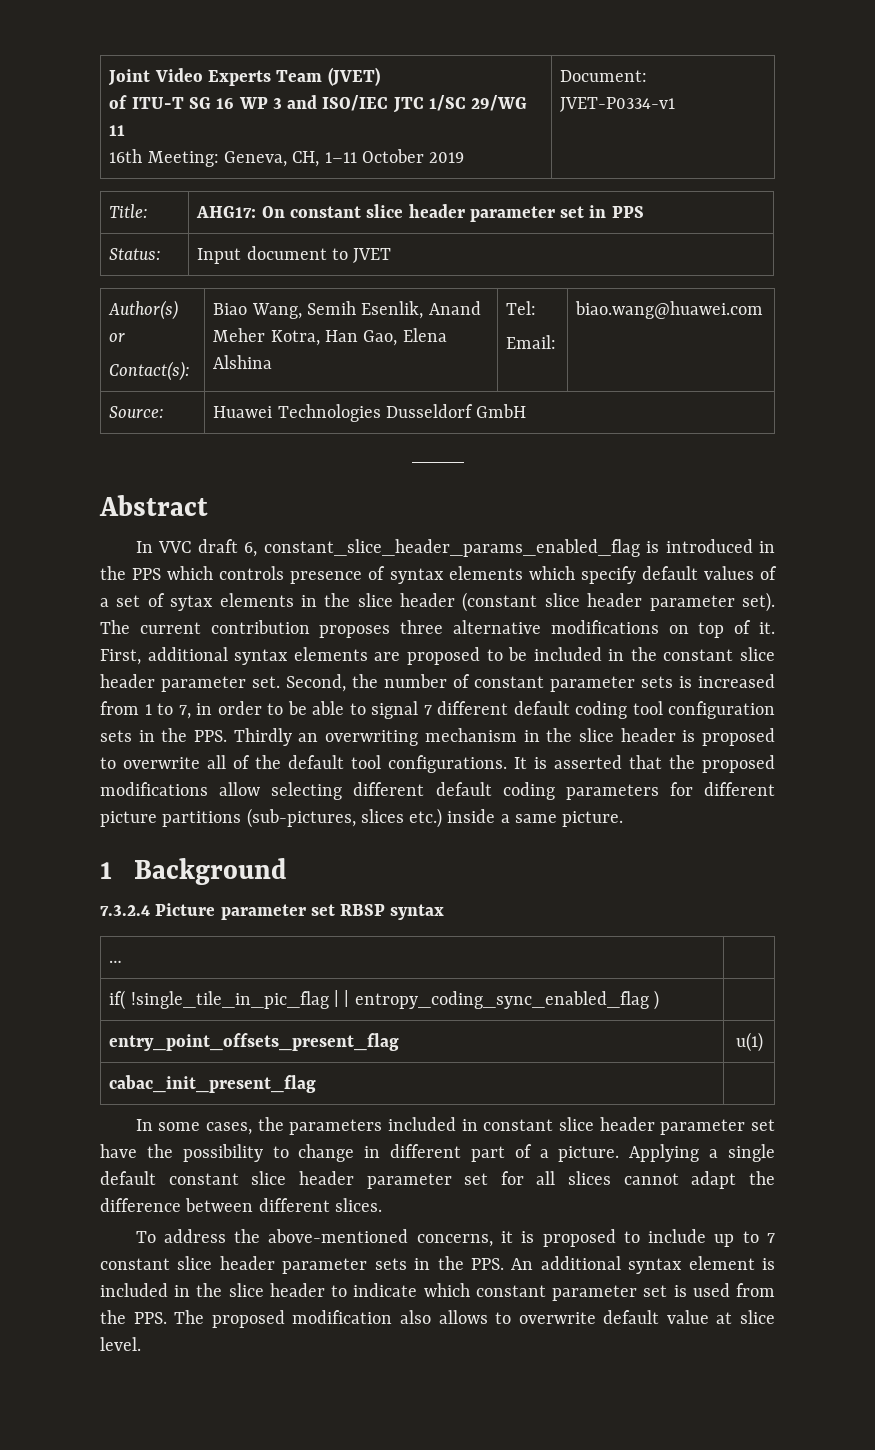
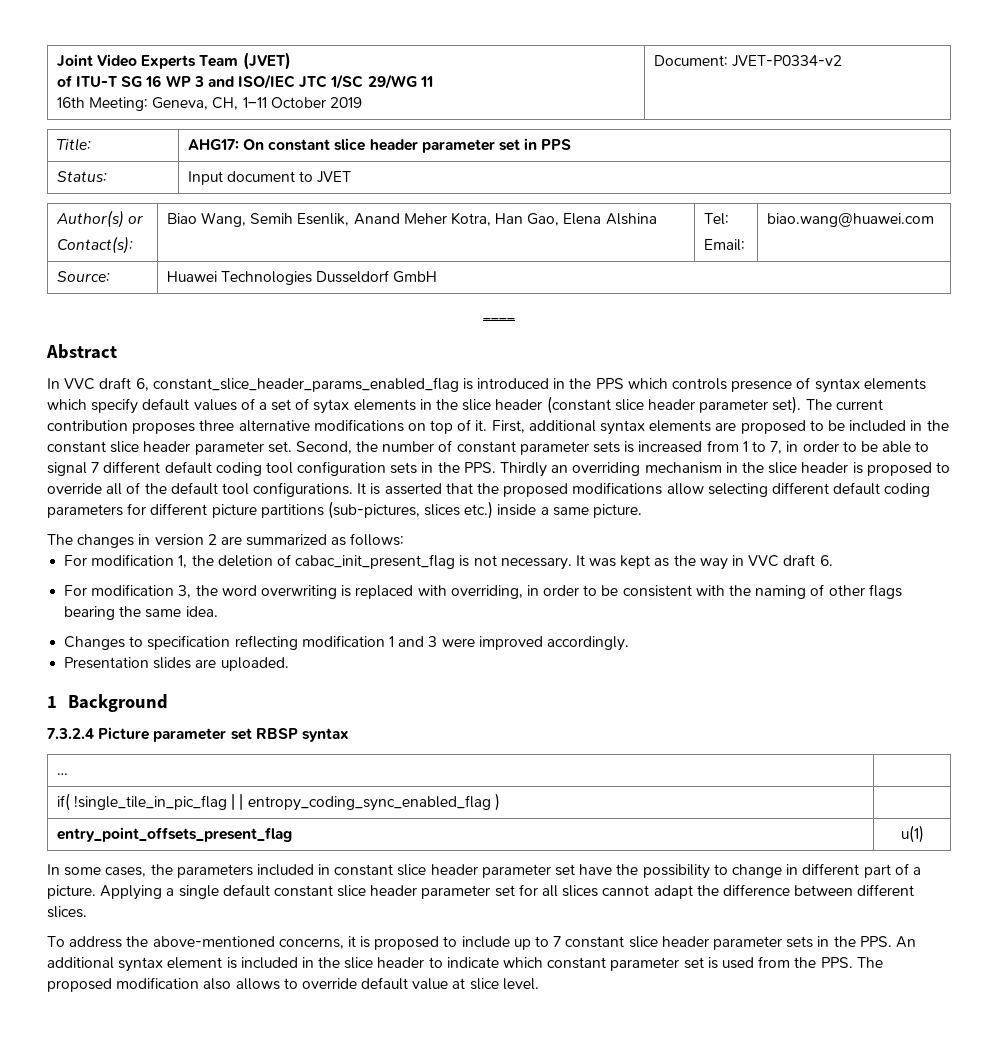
  Joint Video Experts Team (JVET)
  of ITU-T SG 16 WP 3 and ISO/IEC JTC 1/SC 29/WG 11
- 16th Meeting: Geneva, CH, 1–11 October 2019 | Document: JVET-P0334-v1
+ 16th Meeting: Geneva, CH, 1–11 October 2019 | Document: JVET-P0334-v2
- Second, the number of constant parameter sets is increased from 1 to 7, in order to be able to signal 7 different default coding tool configuration sets in the PPS. Thirdly an overwriting mechanism in the slice header is proposed to overwrite all of the default tool configurations.
+ Second, the number of constant parameter sets is increased from 1 to 7, in order to be able to signal 7 different default coding tool configuration sets in the PPS. Thirdly an overriding mechanism in the slice header is proposed to override all of the default tool configurations.
+ The changes in version 2 are summarized as follows:
+ For modification 1, the deletion of cabac_init_present_flag is not necessary. It was kept as the way in VVC draft 6.
+ For modification 3, the word overwriting is replaced with overriding, in order to be consistent with the naming of other flags bearing the same idea.
+ Changes to specification reflecting modification 1 and 3 were improved accordingly.
+ Presentation slides are uploaded.
- cabac_init_present_flag |
- To address the above-mentioned concerns, it is proposed to include up to 7 constant slice header parameter sets in the PPS. An additional syntax element is included in the slice header to indicate which constant parameter set is used from the PPS. The proposed modification also allows to overwrite default value at slice level.
+ To address the above-mentioned concerns, it is proposed to include up to 7 constant slice header parameter sets in the PPS. An additional syntax element is included in the slice header to indicate which constant parameter set is used from the PPS. The proposed modification also allows to override default value at slice level.

